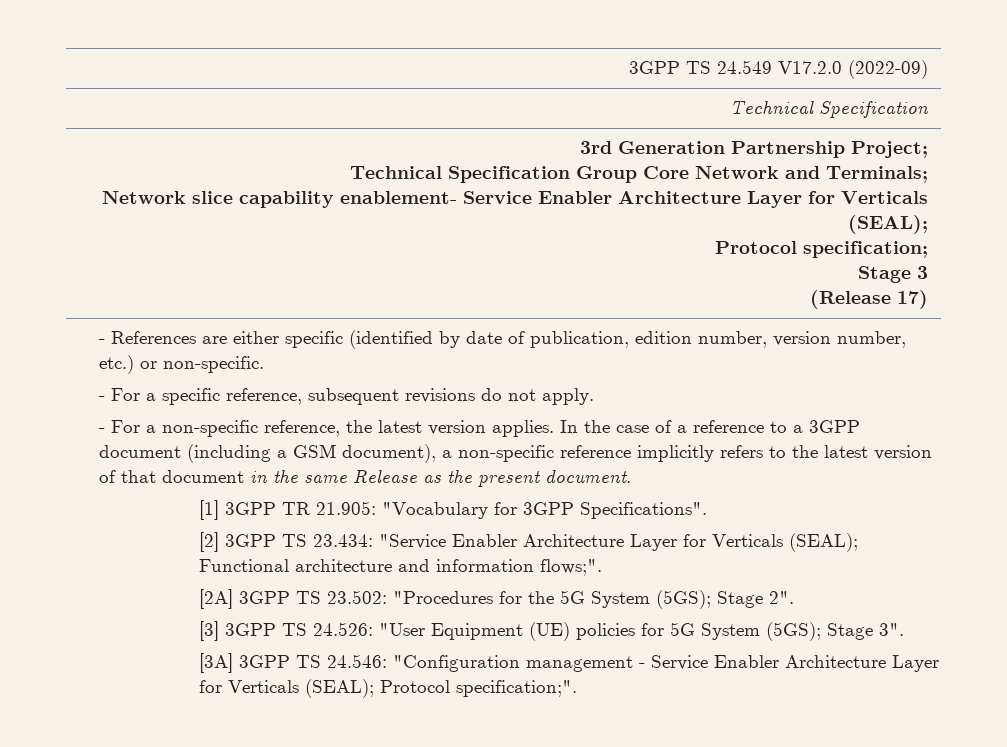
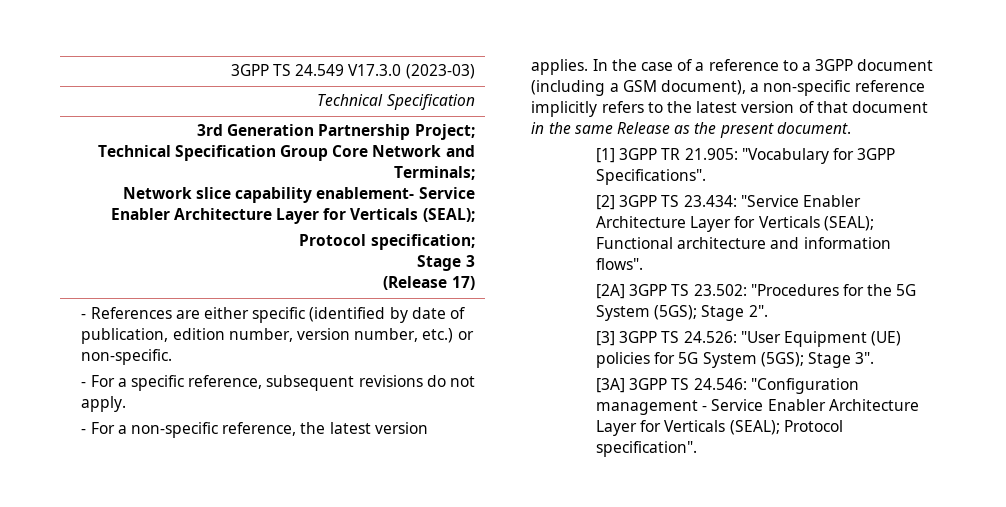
- 3GPP TS 24.549 V17.2.0 (2022-09)
+ 3GPP TS 24.549 V17.3.0 (2023-03)
- [2] 3GPP TS 23.434: "Service Enabler Architecture Layer for Verticals (SEAL); Functional architecture and information flows;".
+ [2] 3GPP TS 23.434: "Service Enabler Architecture Layer for Verticals (SEAL); Functional architecture and information flows".
- [3A] 3GPP TS 24.546: "Configuration management - Service Enabler Architecture Layer for Verticals (SEAL); Protocol specification;".
+ [3A] 3GPP TS 24.546: "Configuration management - Service Enabler Architecture Layer for Verticals (SEAL); Protocol specification".

